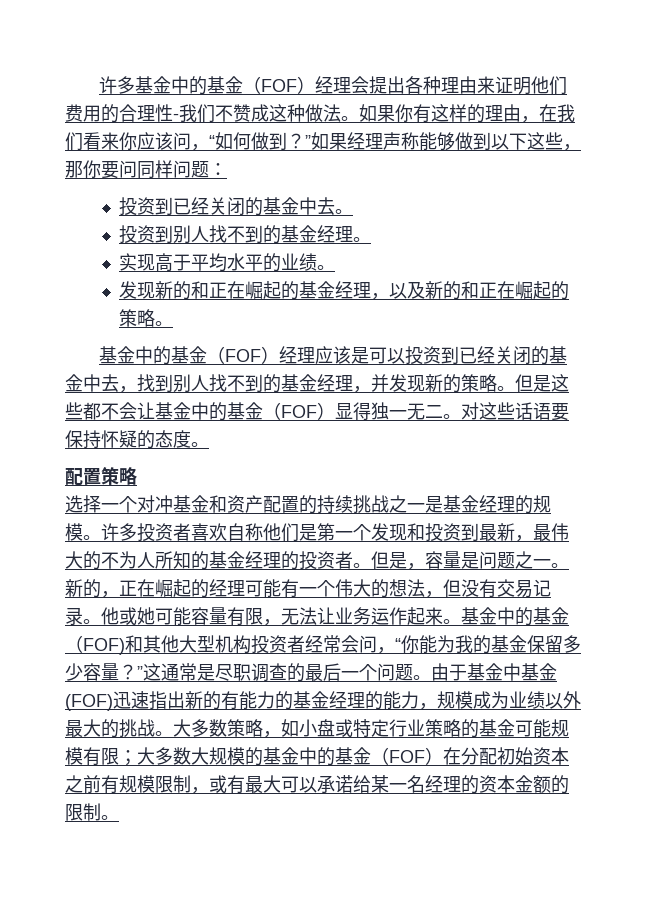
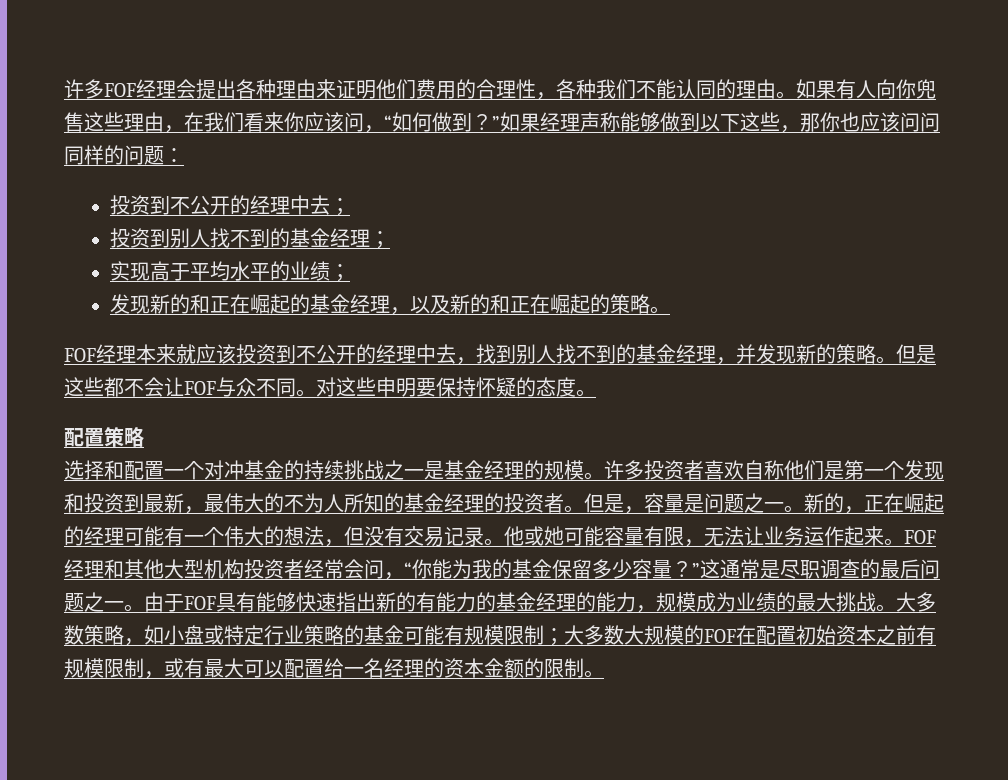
- 许多基金中的基金（FOF）经理会提出各种理由来证明他们费用的合理性-我们不赞成这种做法。如果你有这样的理由，在我们看来你应该问，“如何做到？”如果经理声称能够做到以下这些，那你要问同样问题：
+ 许多FOF经理会提出各种理由来证明他们费用的合理性，各种我们不能认同的理由。如果有人向你兜售这些理由，在我们看来你应该问，“如何做到？”如果经理声称能够做到以下这些，那你也应该问问同样的问题：
- 投资到已经关闭的基金中去。
+ 投资到不公开的经理中去；
- 投资到别人找不到的基金经理。
+ 投资到别人找不到的基金经理；
- 实现高于平均水平的业绩。
+ 实现高于平均水平的业绩；
- 基金中的基金（FOF）经理应该是可以投资到已经关闭的基金中去，找到别人找不到的基金经理，并发现新的策略。
+ FOF经理本来就应该投资到不公开的经理中去，找到别人找不到的基金经理，并发现新的策略。
- 但是这些都不会让基金中的基金（FOF）显得独一无二。
+ 但是这些都不会让FOF与众不同。
- 对这些话语要保持怀疑的态度。
+ 对这些申明要保持怀疑的态度。
- 选择一个对冲基金和资产配置的持续挑战之一是基金经理的规模。
+ 选择和配置一个对冲基金的持续挑战之一是基金经理的规模。
- 基金中的基金（FOF)和其他大型机构投资者经常会问，“你能为我的基金保留多少容量？”这通常是尽职调查的最后一个问题。由于基金中基金(FOF)迅速指出新的有能力的基金经理的能力，规模成为业绩以外最大的挑战。
+ FOF经理和其他大型机构投资者经常会问，“你能为我的基金保留多少容量？”这通常是尽职调查的最后问题之一。由于FOF具有能够快速指出新的有能力的基金经理的能力，规模成为业绩的最大挑战。
- 大多数策略，如小盘或特定行业策略的基金可能规模有限；大多数大规模的基金中的基金（FOF）在分配初始资本之前有规模限制，或有最大可以承诺给某一名经理的资本金额的限制。
+ 大多数策略，如小盘或特定行业策略的基金可能有规模限制；大多数大规模的FOF在配置初始资本之前有规模限制，或有最大可以配置给一名经理的资本金额的限制。

